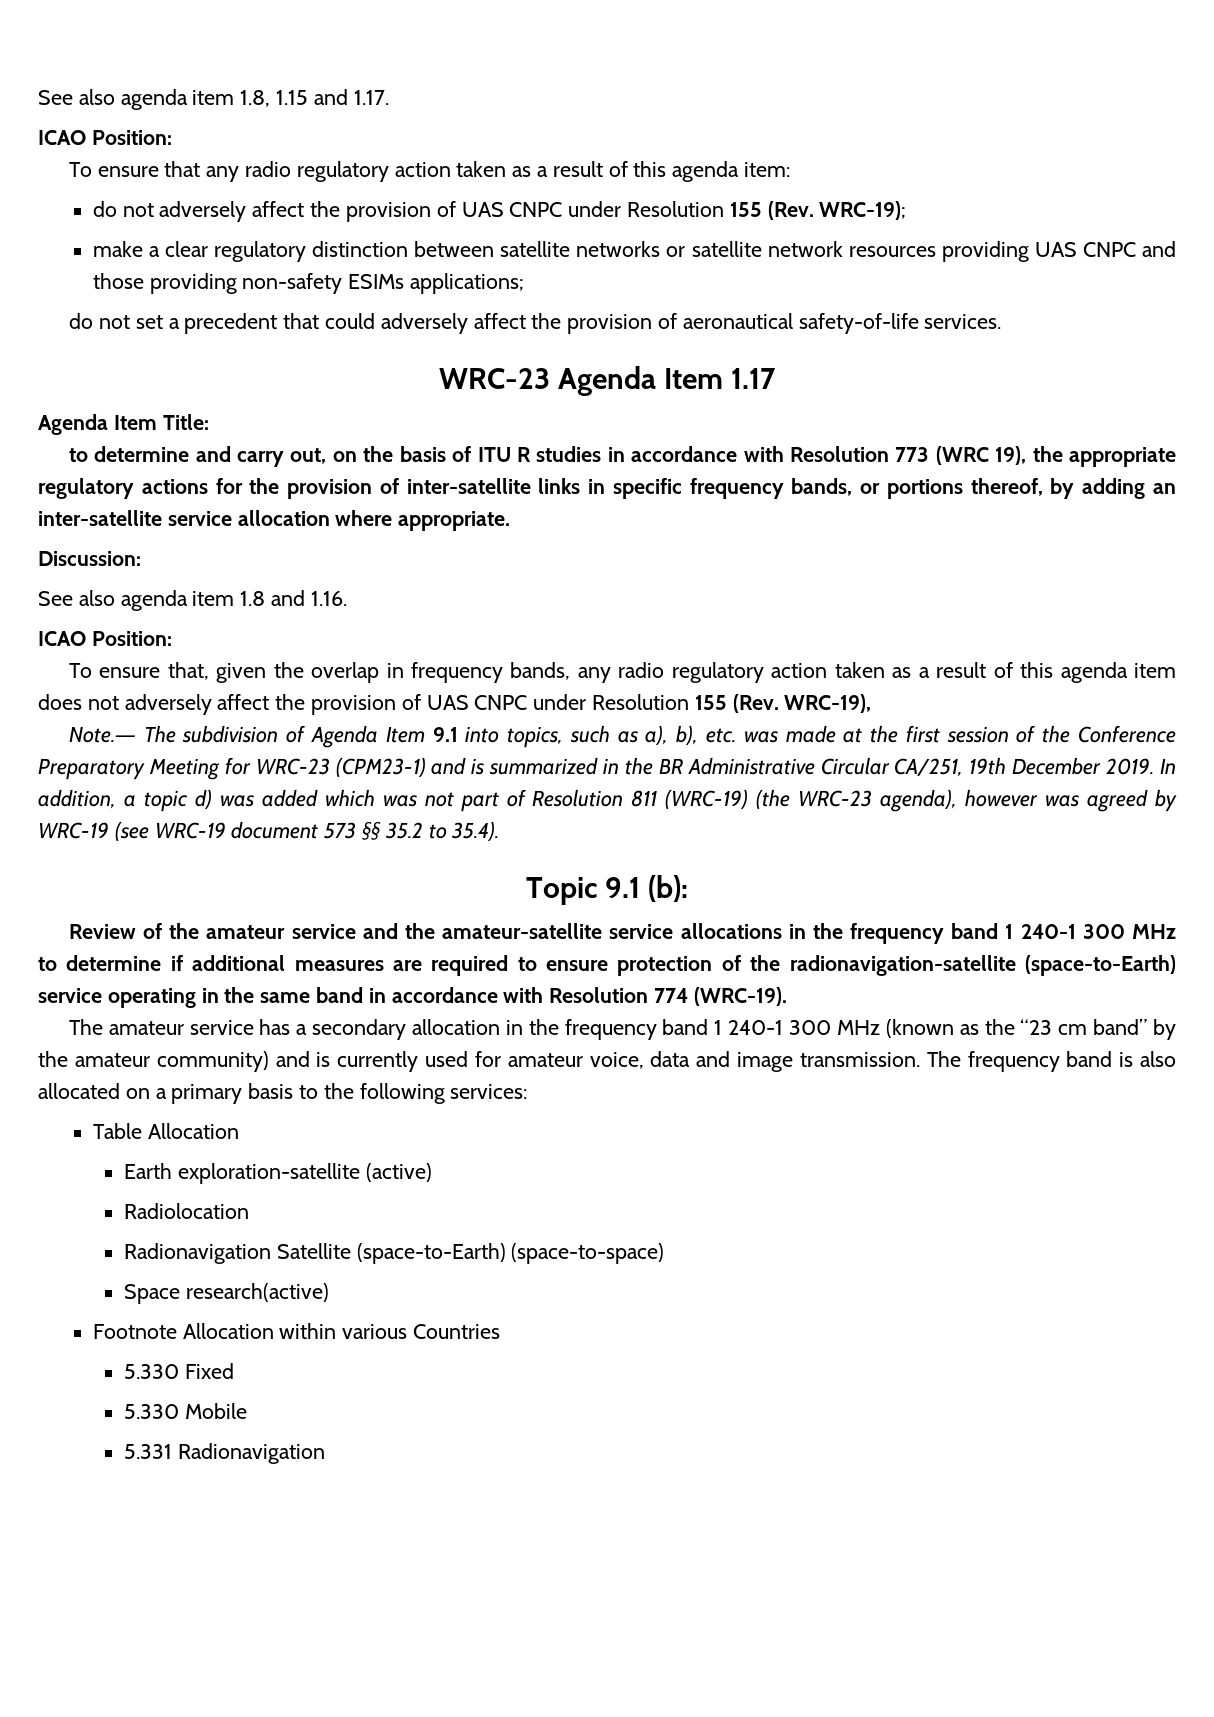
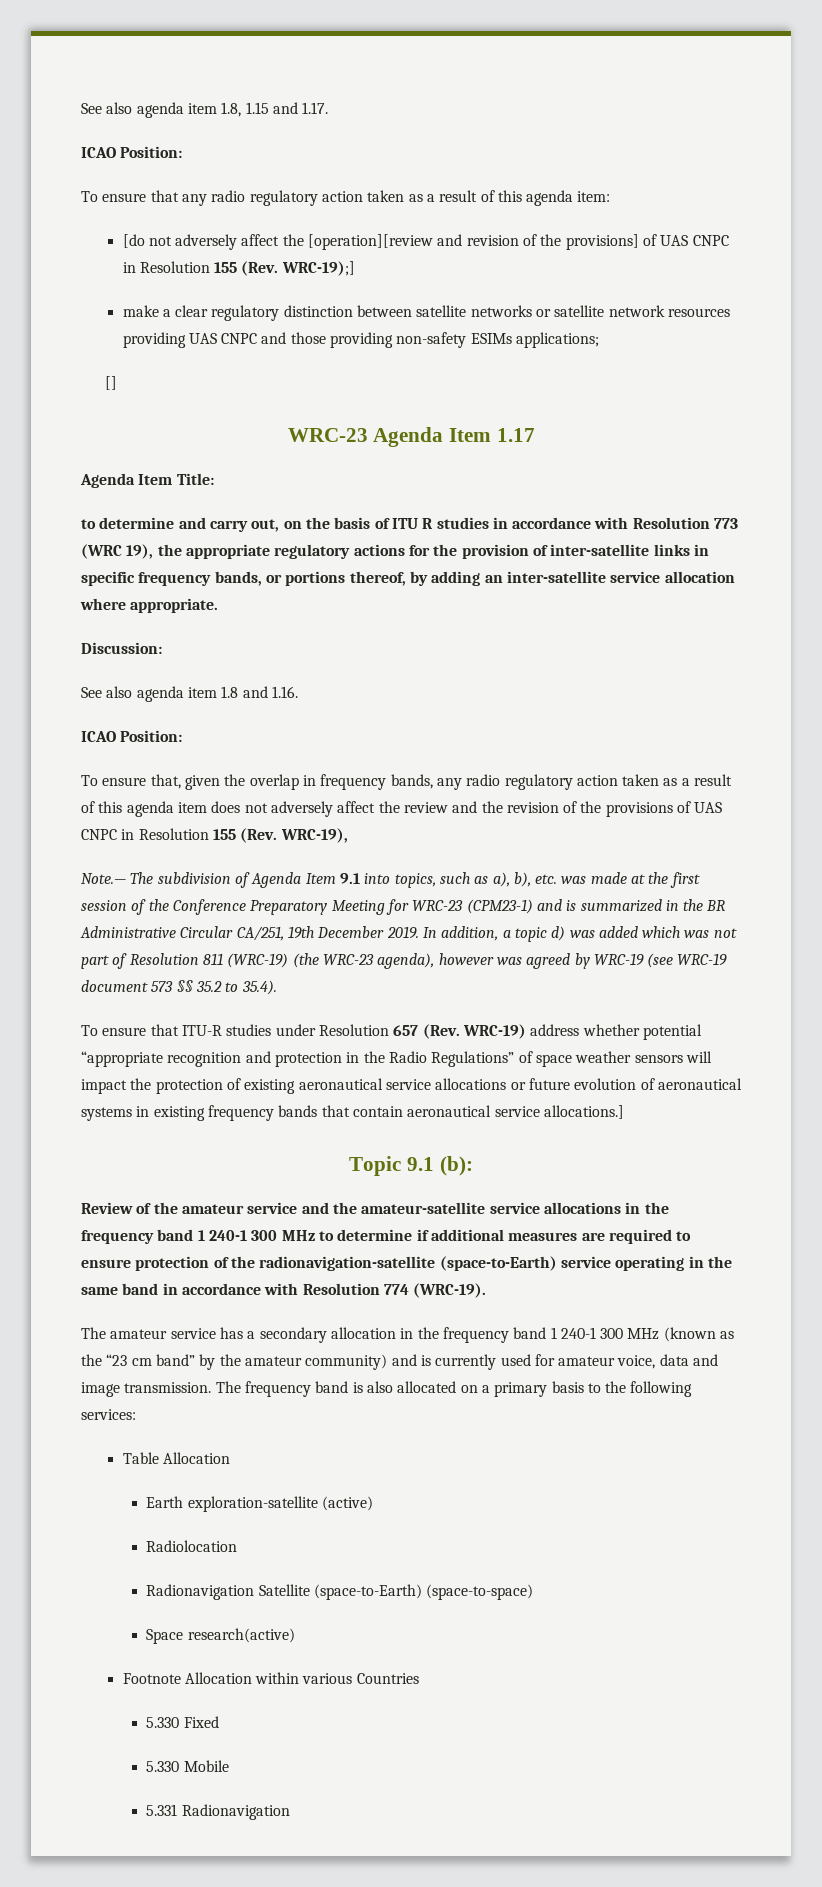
- do not adversely affect the provision of UAS CNPC under Resolution 155 (Rev. WRC-19);
+ [do not adversely affect the [operation][review and revision of the provisions] of UAS CNPC in Resolution 155 (Rev. WRC-19);]
- do not set a precedent that could adversely affect the provision of aeronautical safety-of-life services.
+ []
- To ensure that, given the overlap in frequency bands, any radio regulatory action taken as a result of this agenda item does not adversely affect the provision of UAS CNPC under Resolution 155 (Rev. WRC-19),
+ To ensure that, given the overlap in frequency bands, any radio regulatory action taken as a result of this agenda item does not adversely affect the review and the revision of the provisions of UAS CNPC in Resolution 155 (Rev. WRC-19),
+ To ensure that ITU-R studies under Resolution 657 (Rev. WRC-19) address whether potential “appropriate recognition and protection in the Radio Regulations” of space weather sensors will impact the protection of existing aeronautical service allocations or future evolution of aeronautical systems in existing frequency bands that contain aeronautical service allocations.]

